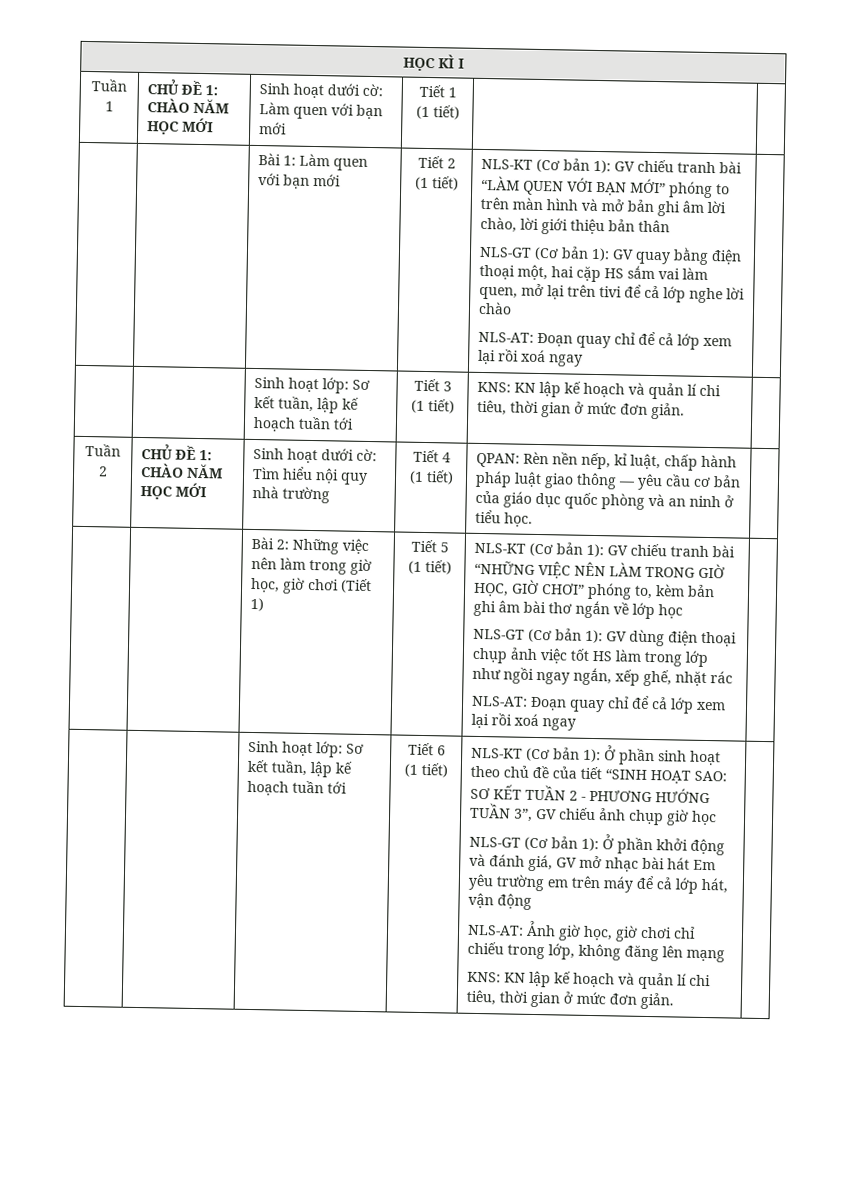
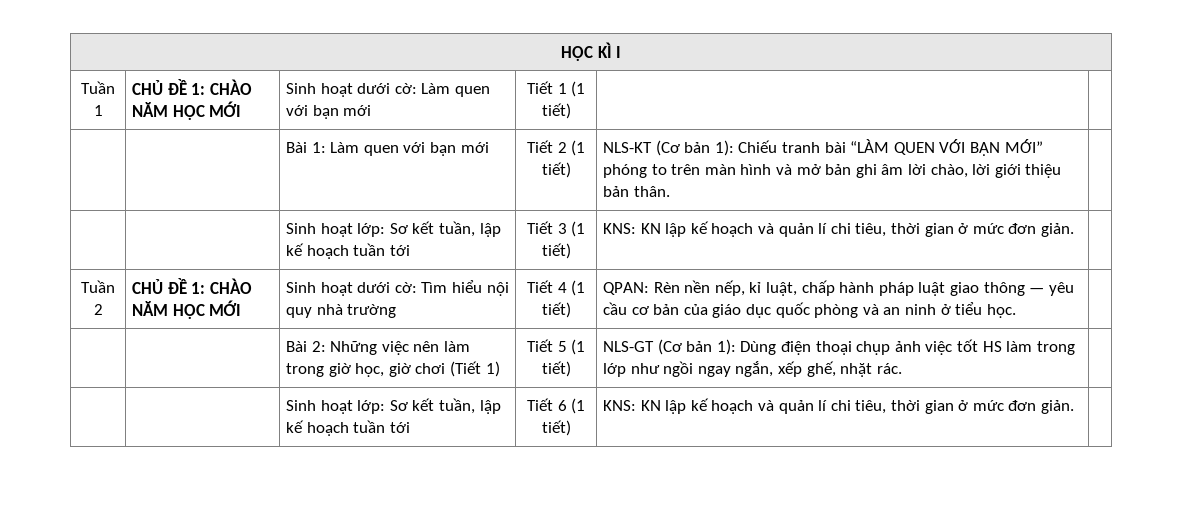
- NLS-KT (Cơ bản 1): GV chiếu tranh bài “LÀM QUEN VỚI BẠN MỚI” phóng to trên màn hình và mở bản ghi âm lời chào, lời giới thiệu bản thân
- NLS-GT (Cơ bản 1): GV quay bằng điện thoại một, hai cặp HS sắm vai làm quen, mở lại trên tivi để cả lớp nghe lời chào
- NLS-AT: Đoạn quay chỉ để cả lớp xem lại rồi xoá ngay
+ NLS-KT (Cơ bản 1): Chiếu tranh bài “LÀM QUEN VỚI BẠN MỚI” phóng to trên màn hình và mở bản ghi âm lời chào, lời giới thiệu bản thân.
- NLS-KT (Cơ bản 1): GV chiếu tranh bài “NHỮNG VIỆC NÊN LÀM TRONG GIỜ HỌC, GIỜ CHƠI” phóng to, kèm bản ghi âm bài thơ ngắn về lớp học
- NLS-GT (Cơ bản 1): GV dùng điện thoại chụp ảnh việc tốt HS làm trong lớp như ngồi ngay ngắn, xếp ghế, nhặt rác
- NLS-AT: Đoạn quay chỉ để cả lớp xem lại rồi xoá ngay
+ NLS-GT (Cơ bản 1): Dùng điện thoại chụp ảnh việc tốt HS làm trong lớp như ngồi ngay ngắn, xếp ghế, nhặt rác.
- NLS-KT (Cơ bản 1): Ở phần sinh hoạt theo chủ đề của tiết “SINH HOẠT SAO: SƠ KẾT TUẦN 2 - PHƯƠNG HƯỚNG TUẦN 3”, GV chiếu ảnh chụp giờ học
- NLS-GT (Cơ bản 1): Ở phần khởi động và đánh giá, GV mở nhạc bài hát Em yêu trường em trên máy để cả lớp hát, vận động
- NLS-AT: Ảnh giờ học, giờ chơi chỉ chiếu trong lớp, không đăng lên mạng

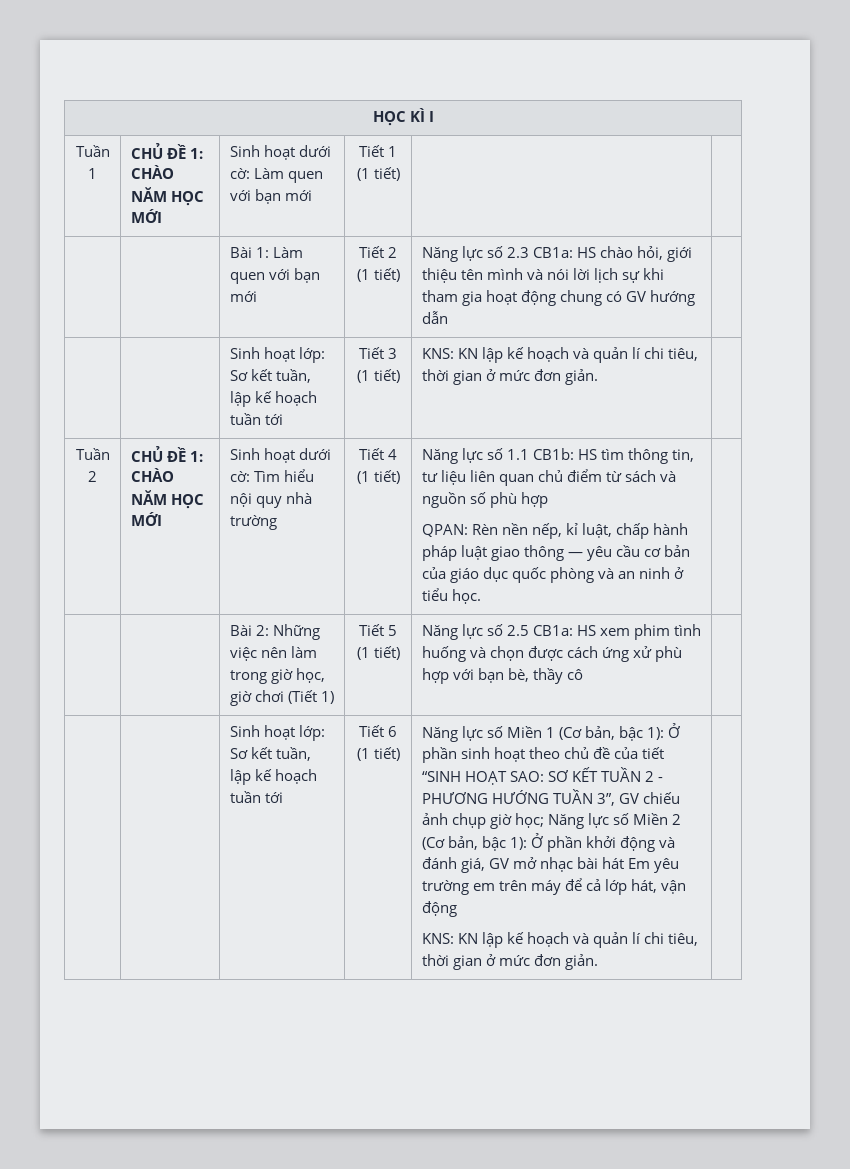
- | | Bài 1: Làm quen với bạn mới | Tiết 2 (1 tiết) | NLS-KT (Cơ bản 1): Chiếu tranh bài “LÀM QUEN VỚI BẠN MỚI” phóng to trên màn hình và mở bản ghi âm lời chào, lời giới thiệu bản thân. |
+ | | Bài 1: Làm quen với bạn mới | Tiết 2 (1 tiết) | Năng lực số 2.3 CB1a: HS chào hỏi, giới thiệu tên mình và nói lời lịch sự khi tham gia hoạt động chung có GV hướng dẫn |
+ Năng lực số 1.1 CB1b: HS tìm thông tin, tư liệu liên quan chủ điểm từ sách và nguồn số phù hợp
- | | Bài 2: Những việc nên làm trong giờ học, giờ chơi (Tiết 1) | Tiết 5 (1 tiết) | NLS-GT (Cơ bản 1): Dùng điện thoại chụp ảnh việc tốt HS làm trong lớp như ngồi ngay ngắn, xếp ghế, nhặt rác. |
+ | | Bài 2: Những việc nên làm trong giờ học, giờ chơi (Tiết 1) | Tiết 5 (1 tiết) | Năng lực số 2.5 CB1a: HS xem phim tình huống và chọn được cách ứng xử phù hợp với bạn bè, thầy cô |
+ Năng lực số Miền 1 (Cơ bản, bậc 1): Ở phần sinh hoạt theo chủ đề của tiết “SINH HOẠT SAO: SƠ KẾT TUẦN 2 - PHƯƠNG HƯỚNG TUẦN 3”, GV chiếu ảnh chụp giờ học; Năng lực số Miền 2 (Cơ bản, bậc 1): Ở phần khởi động và đánh giá, GV mở nhạc bài hát Em yêu trường em trên máy để cả lớp hát, vận động

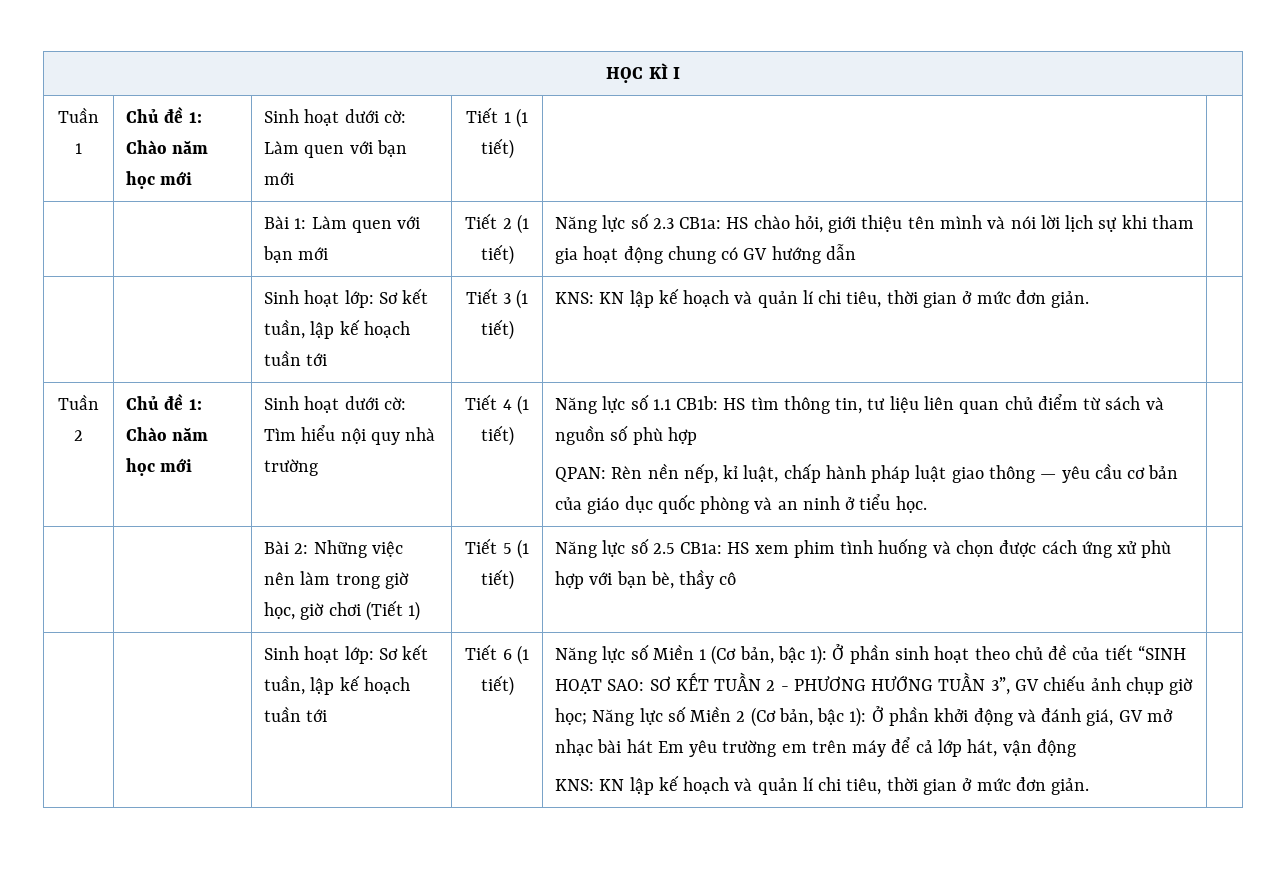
- Tuần 1 | CHỦ ĐỀ 1: CHÀO NĂM HỌC MỚI | Sinh hoạt dưới cờ: Làm quen với bạn mới | Tiết 1 (1 tiết) | |
+ Tuần 1 | Chủ đề 1: Chào năm học mới | Sinh hoạt dưới cờ: Làm quen với bạn mới | Tiết 1 (1 tiết) | |
- Tuần 2 | CHỦ ĐỀ 1: CHÀO NĂM HỌC MỚI
+ Tuần 2 | Chủ đề 1: Chào năm học mới

